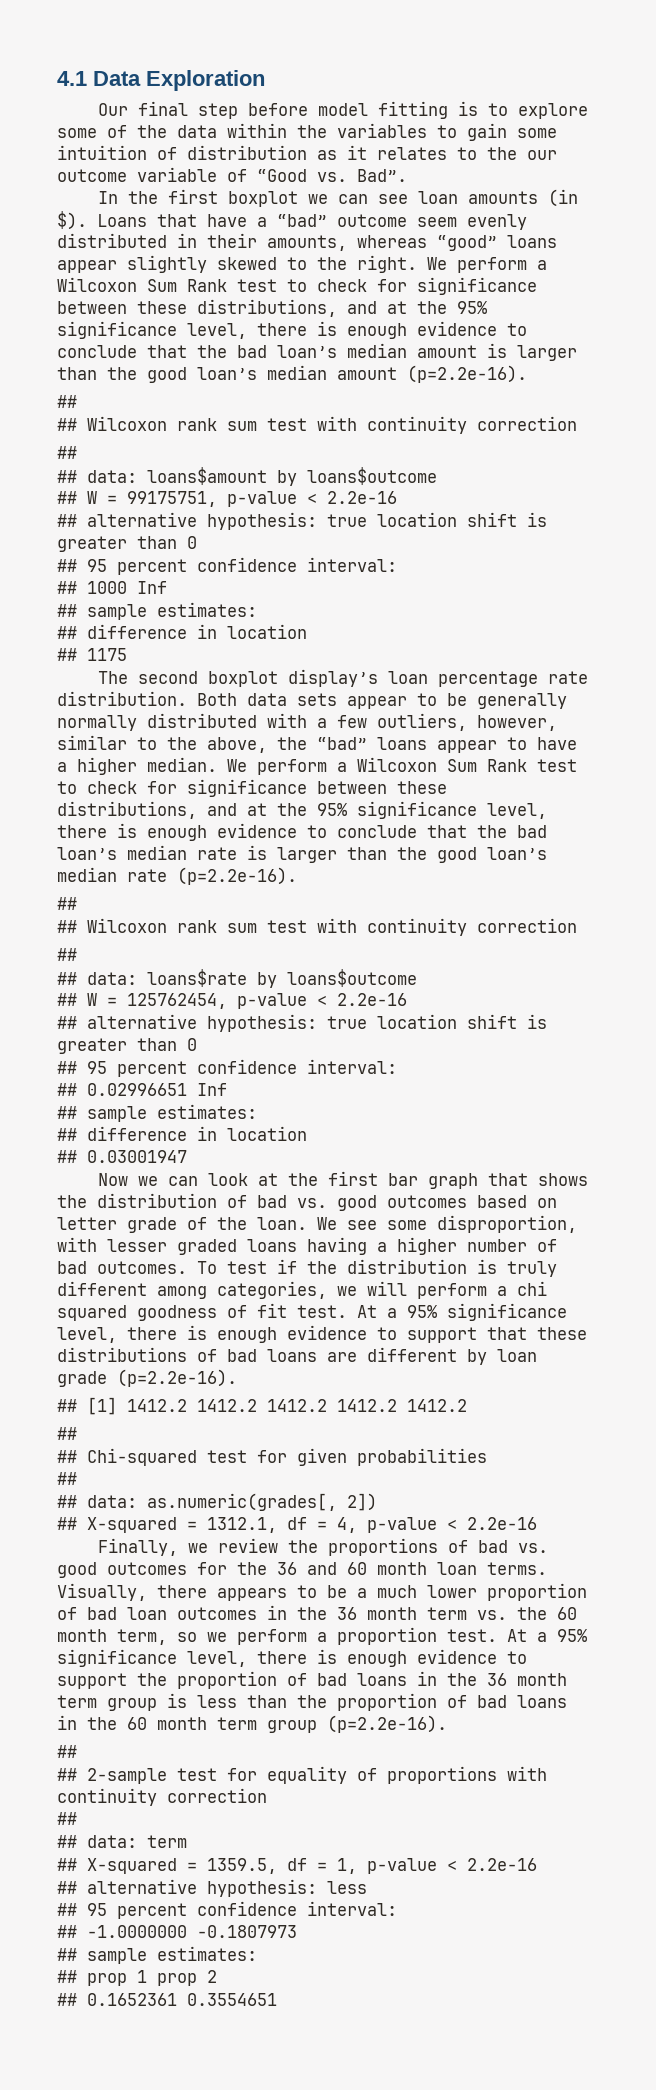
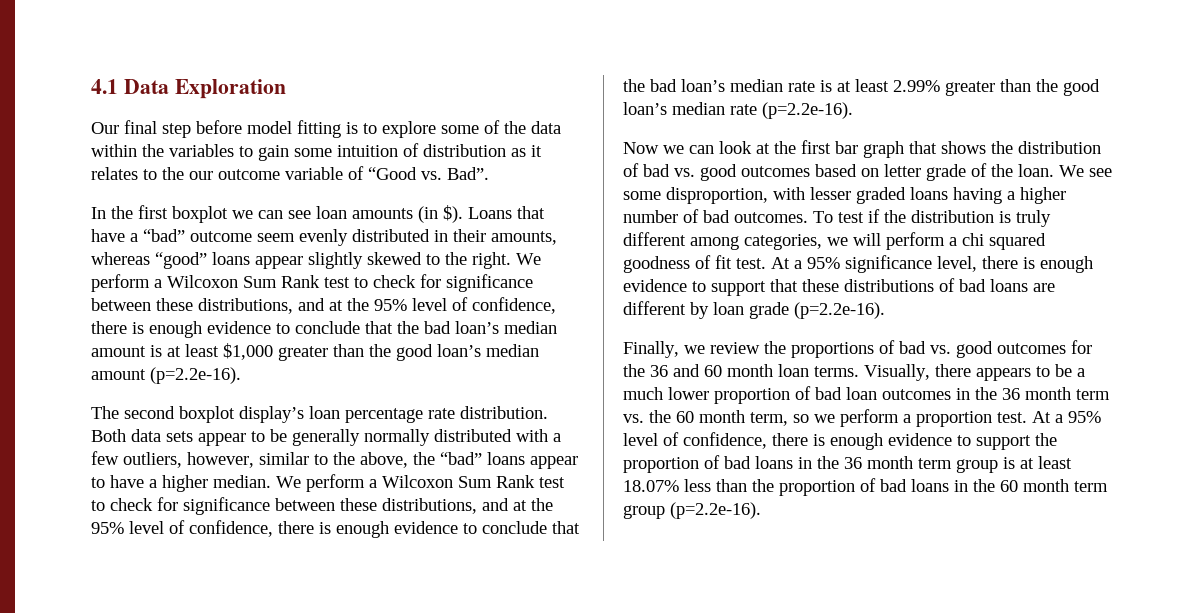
- We perform a Wilcoxon Sum Rank test to check for significance between these distributions, and at the 95% significance level, there is enough evidence to conclude that the bad loan’s median amount is larger than the good loan’s median amount (p=2.2e-16).
- ##
- ## Wilcoxon rank sum test with continuity correction
- ##
- ## data: loans$amount by loans$outcome
- ## W = 99175751, p-value < 2.2e-16
- ## alternative hypothesis: true location shift is greater than 0
- ## 95 percent confidence interval:
- ## 1000 Inf
- ## sample estimates:
- ## difference in location
- ## 1175
+ We perform a Wilcoxon Sum Rank test to check for significance between these distributions, and at the 95% level of confidence, there is enough evidence to conclude that the bad loan’s median amount is at least $1,000 greater than the good loan’s median amount (p=2.2e-16).
- We perform a Wilcoxon Sum Rank test to check for significance between these distributions, and at the 95% significance level, there is enough evidence to conclude that the bad loan’s median rate is larger than the good loan’s median rate (p=2.2e-16).
- ##
- ## Wilcoxon rank sum test with continuity correction
- ##
- ## data: loans$rate by loans$outcome
- ## W = 125762454, p-value < 2.2e-16
- ## alternative hypothesis: true location shift is greater than 0
- ## 95 percent confidence interval:
- ## 0.02996651 Inf
- ## sample estimates:
- ## difference in location
- ## 0.03001947
+ We perform a Wilcoxon Sum Rank test to check for significance between these distributions, and at the 95% level of confidence, there is enough evidence to conclude that the bad loan’s median rate is at least 2.99% greater than the good loan’s median rate (p=2.2e-16).
- ## [1] 1412.2 1412.2 1412.2 1412.2 1412.2
- ##
- ## Chi-squared test for given probabilities
- ##
- ## data: as.numeric(grades[, 2])
- ## X-squared = 1312.1, df = 4, p-value < 2.2e-16
- At a 95% significance level, there is enough evidence to support the proportion of bad loans in the 36 month term group is less than the proportion of bad loans in the 60 month term group (p=2.2e-16).
- ##
- ## 2-sample test for equality of proportions with continuity correction
- ##
- ## data: term
- ## X-squared = 1359.5, df = 1, p-value < 2.2e-16
- ## alternative hypothesis: less
- ## 95 percent confidence interval:
- ## -1.0000000 -0.1807973
- ## sample estimates:
- ## prop 1 prop 2
- ## 0.1652361 0.3554651
+ At a 95% level of confidence, there is enough evidence to support the proportion of bad loans in the 36 month term group is at least 18.07% less than the proportion of bad loans in the 60 month term group (p=2.2e-16).

